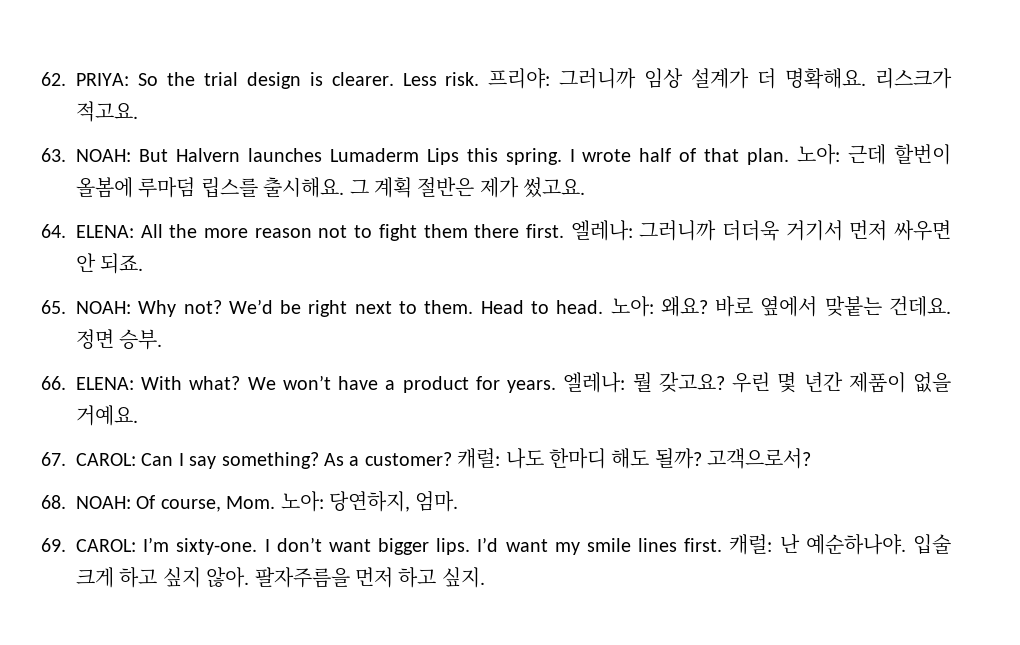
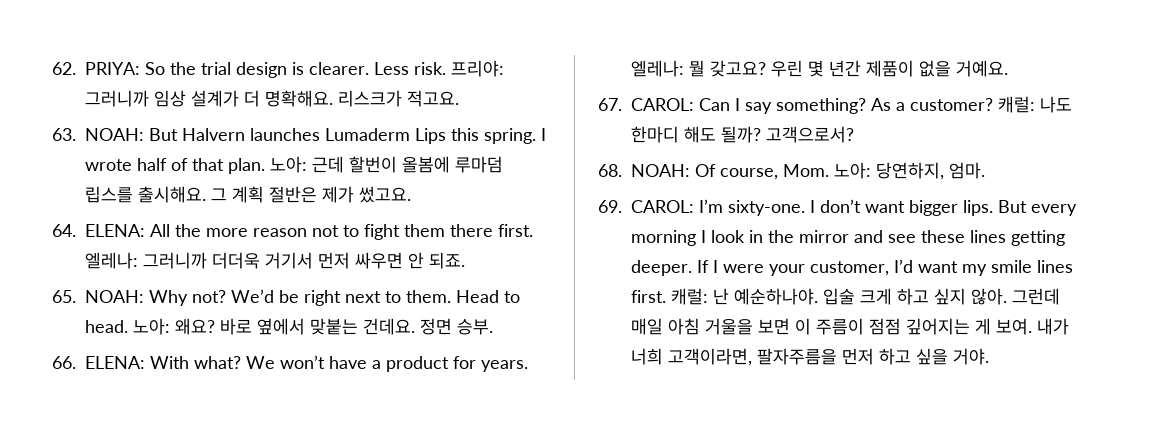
- I’d want my smile lines first.
+ But every morning I look in the mirror and see these lines getting deeper. If I were your customer, I’d want my smile lines first.
- 팔자주름을 먼저 하고 싶지.
+ 그런데 매일 아침 거울을 보면 이 주름이 점점 깊어지는 게 보여. 내가 너희 고객이라면, 팔자주름을 먼저 하고 싶을 거야.

